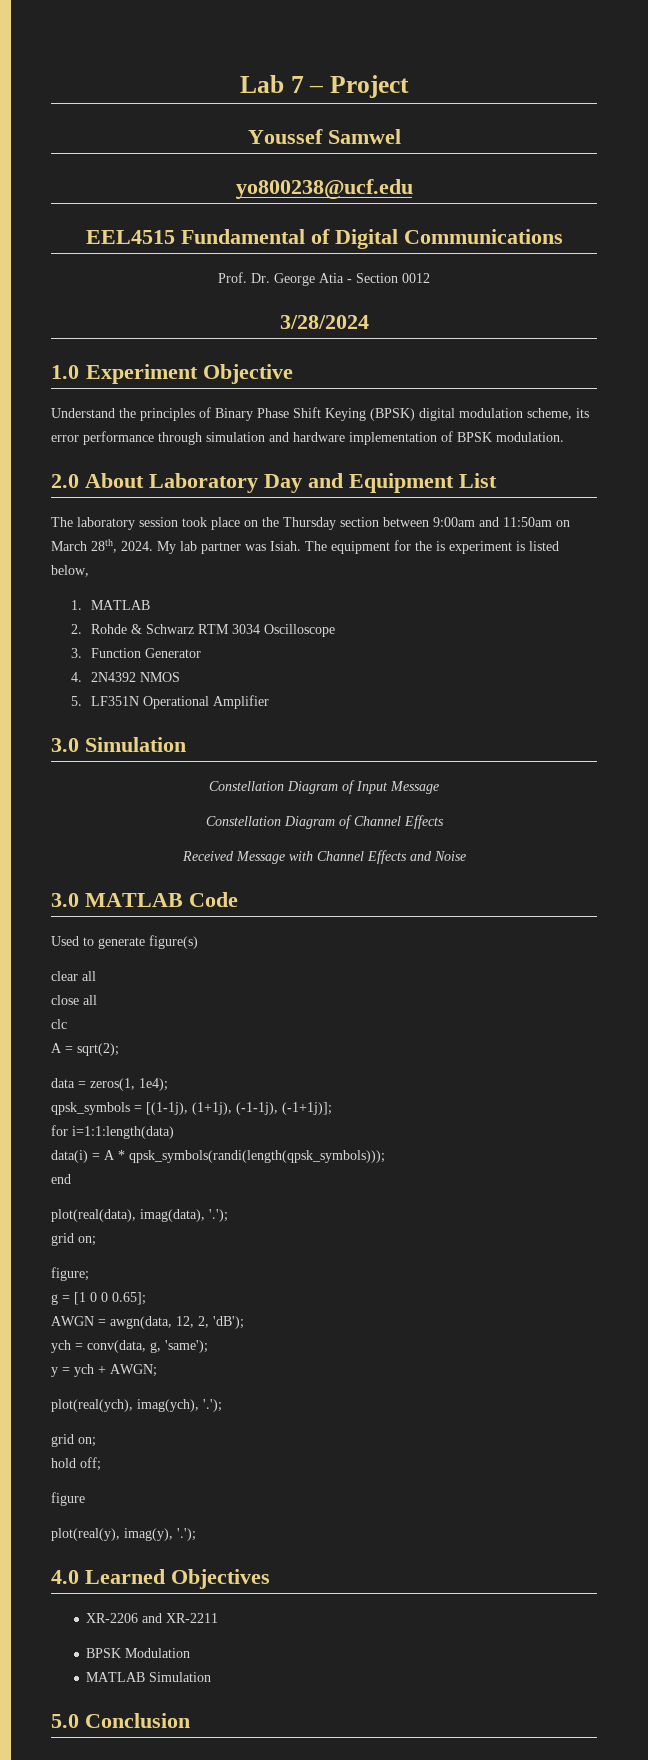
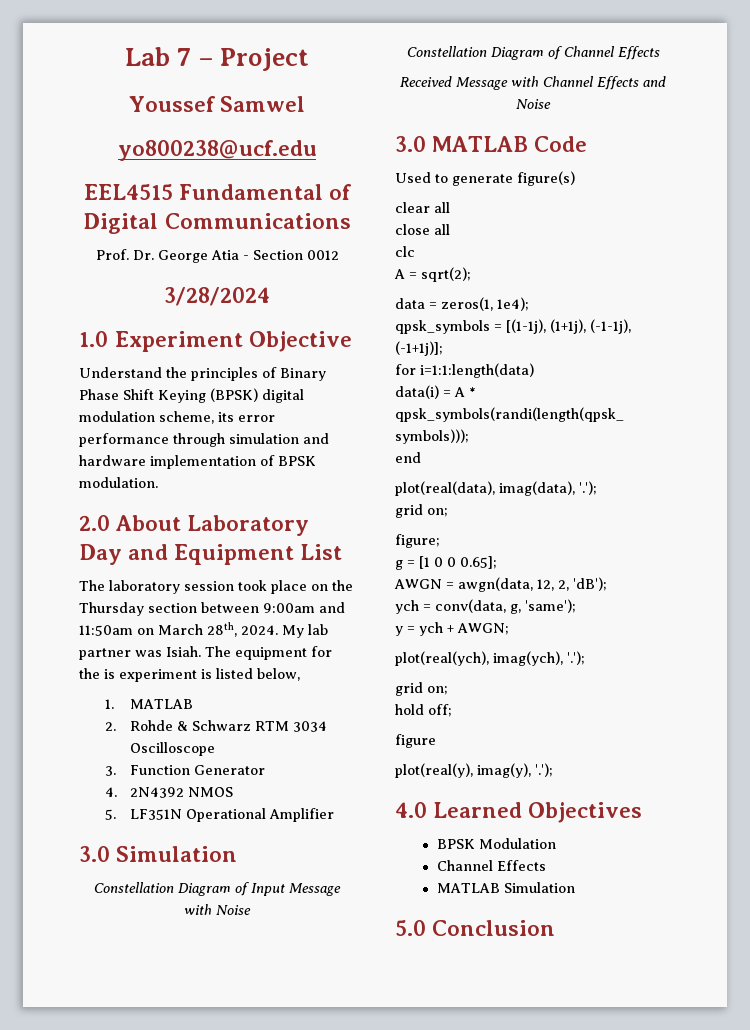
- Constellation Diagram of Input Message
+ Constellation Diagram of Input Message with Noise
- XR-2206 and XR-2211
  BPSK Modulation
+ Channel Effects

